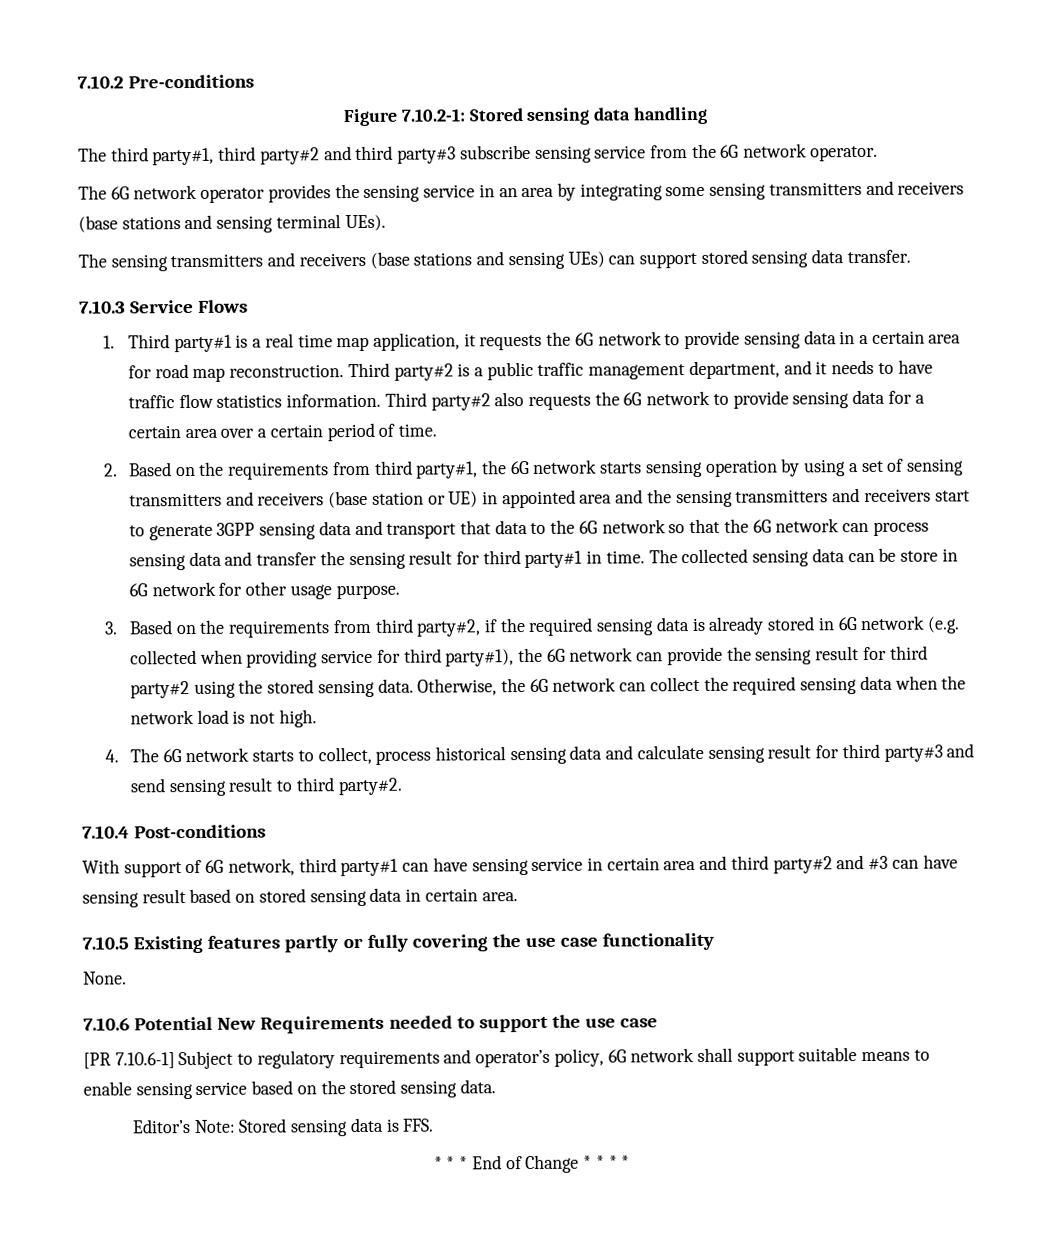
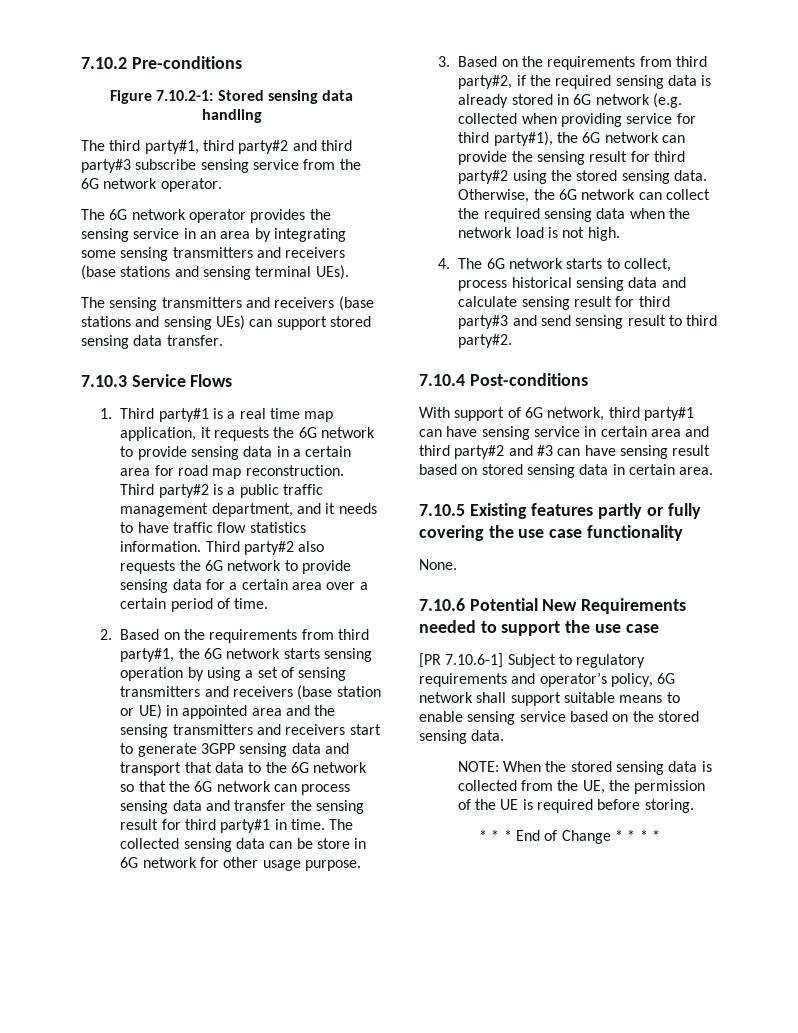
- Editor’s Note: Stored sensing data is FFS.
+ NOTE: When the stored sensing data is collected from the UE, the permission of the UE is required before storing.

